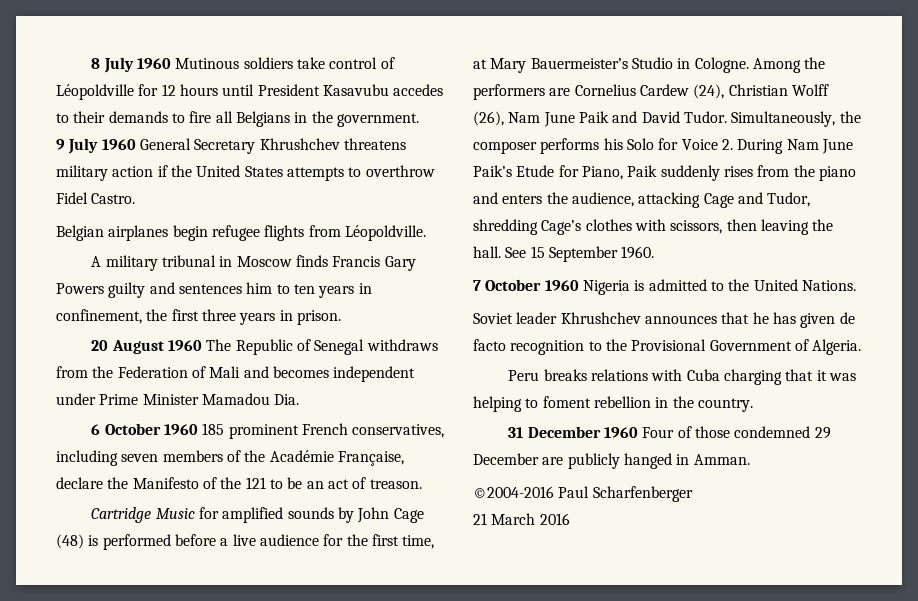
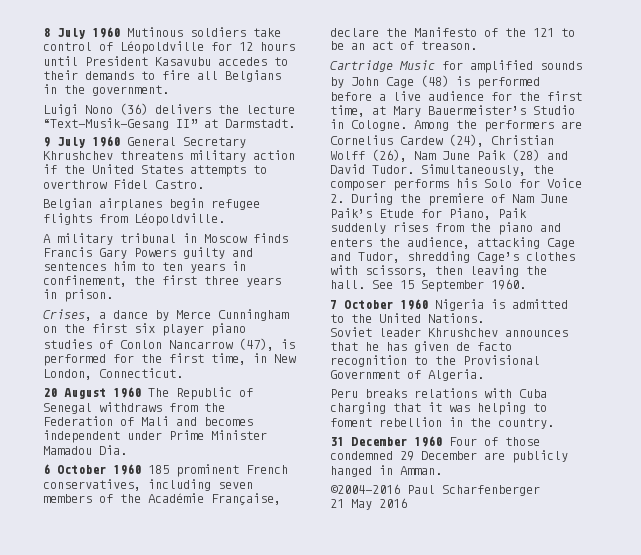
+ Luigi Nono (36) delivers the lecture “Text-Musik-Gesang II” at Darmstadt.
+ Crises, a dance by Merce Cunningham on the first six player piano studies of Conlon Nancarrow (47), is performed for the first time, in New London, Connecticut.
- Among the performers are Cornelius Cardew (24), Christian Wolff (26), Nam June Paik and David Tudor.
+ Among the performers are Cornelius Cardew (24), Christian Wolff (26), Nam June Paik (28) and David Tudor.
- Simultaneously, the composer performs his Solo for Voice 2. During Nam June Paik’s Etude for Piano, Paik suddenly rises from the piano and enters the audience, attacking Cage and Tudor, shredding Cage’s clothes with scissors, then leaving the hall.
+ Simultaneously, the composer performs his Solo for Voice 2. During the premiere of Nam June Paik’s Etude for Piano, Paik suddenly rises from the piano and enters the audience, attacking Cage and Tudor, shredding Cage’s clothes with scissors, then leaving the hall.
- 21 March 2016
+ 21 May 2016

